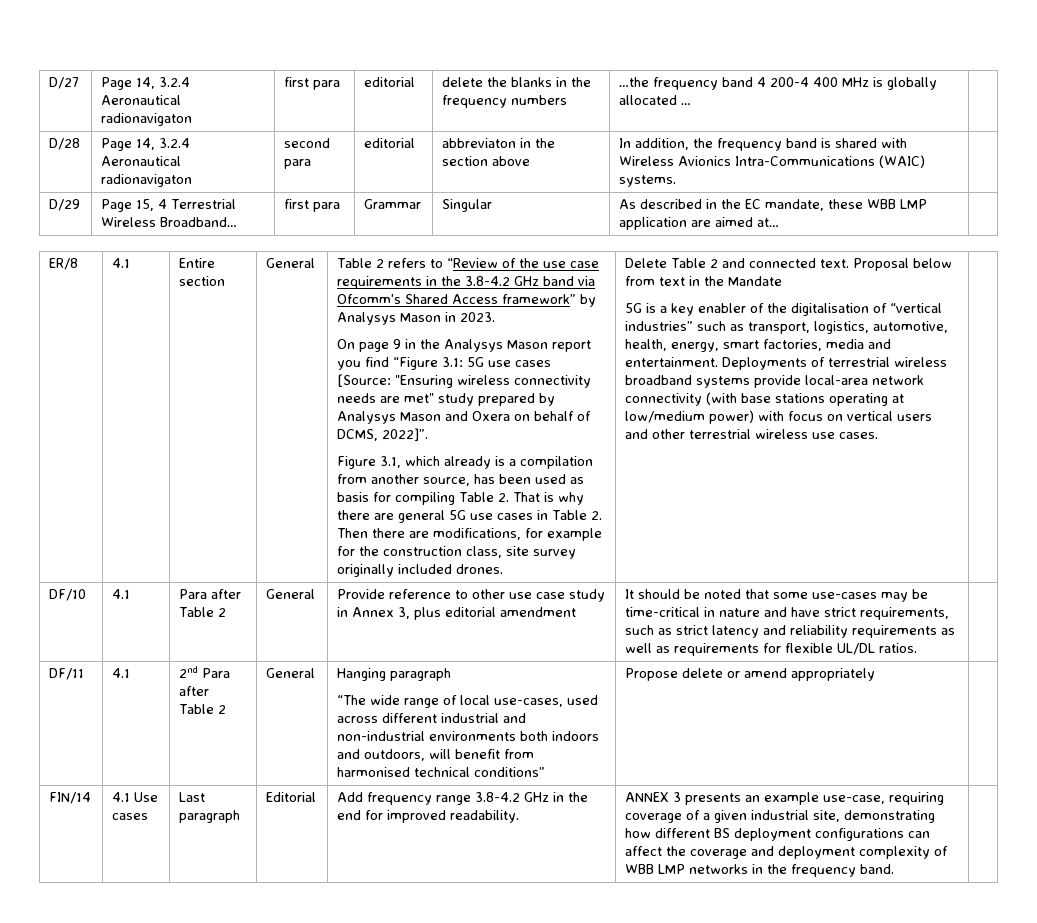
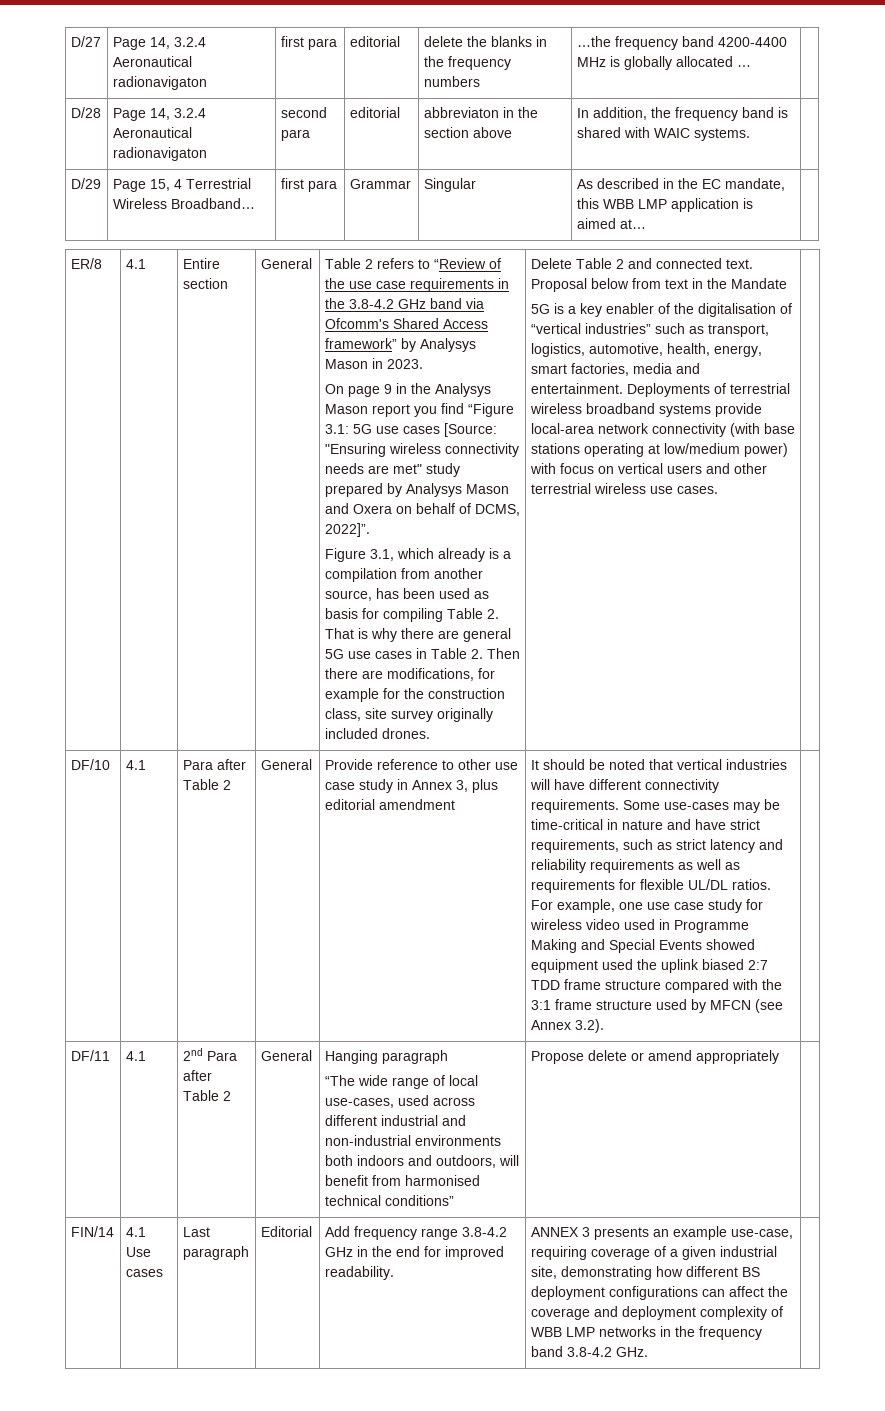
- D/27 | Page 14, 3.2.4 Aeronautical radionavigaton | first para | editorial | delete the blanks in the frequency numbers | …the frequency band 4 200-4 400 MHz is globally allocated … |
+ D/27 | Page 14, 3.2.4 Aeronautical radionavigaton | first para | editorial | delete the blanks in the frequency numbers | …the frequency band 4200-4400 MHz is globally allocated … |
- D/28 | Page 14, 3.2.4 Aeronautical radionavigaton | second para | editorial | abbreviaton in the section above | In addition, the frequency band is shared with Wireless Avionics Intra-Communications (WAIC) systems. |
+ D/28 | Page 14, 3.2.4 Aeronautical radionavigaton | second para | editorial | abbreviaton in the section above | In addition, the frequency band is shared with WAIC systems. |
- D/29 | Page 15, 4 Terrestrial Wireless Broadband… | first para | Grammar | Singular | As described in the EC mandate, these WBB LMP application are aimed at… |
+ D/29 | Page 15, 4 Terrestrial Wireless Broadband… | first para | Grammar | Singular | As described in the EC mandate, this WBB LMP application is aimed at… |
- It should be noted that some use-cases may be time-critical in nature and have strict requirements, such as strict latency and reliability requirements as well as requirements for flexible UL/DL ratios.
+ It should be noted that vertical industries will have different connectivity requirements. Some use-cases may be time-critical in nature and have strict requirements, such as strict latency and reliability requirements as well as requirements for flexible UL/DL ratios. For example, one use case study for wireless video used in Programme Making and Special Events showed equipment used the uplink biased 2:7 TDD frame structure compared with the 3:1 frame structure used by MFCN (see Annex 3.2).
- ANNEX 3 presents an example use-case, requiring coverage of a given industrial site, demonstrating how different BS deployment configurations can affect the coverage and deployment complexity of WBB LMP networks in the frequency band.
+ ANNEX 3 presents an example use-case, requiring coverage of a given industrial site, demonstrating how different BS deployment configurations can affect the coverage and deployment complexity of WBB LMP networks in the frequency band 3.8-4.2 GHz.

